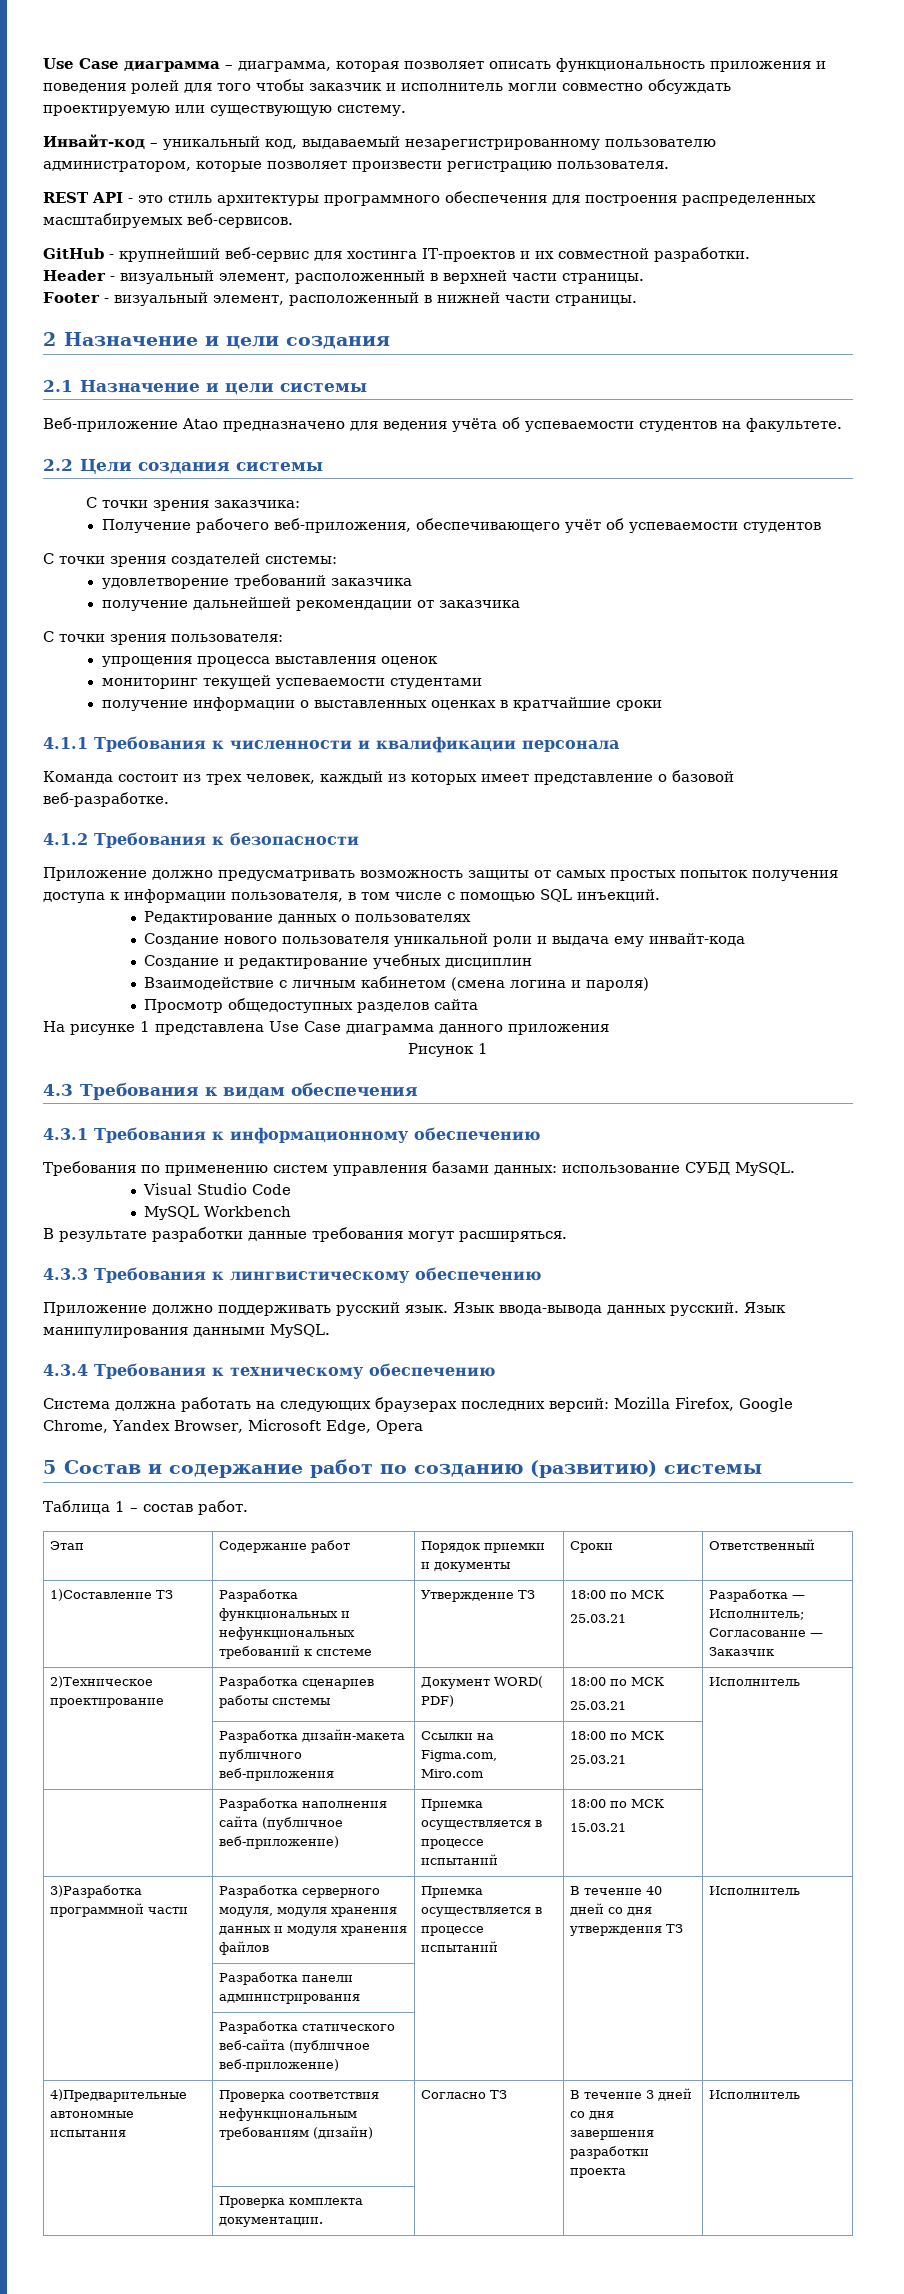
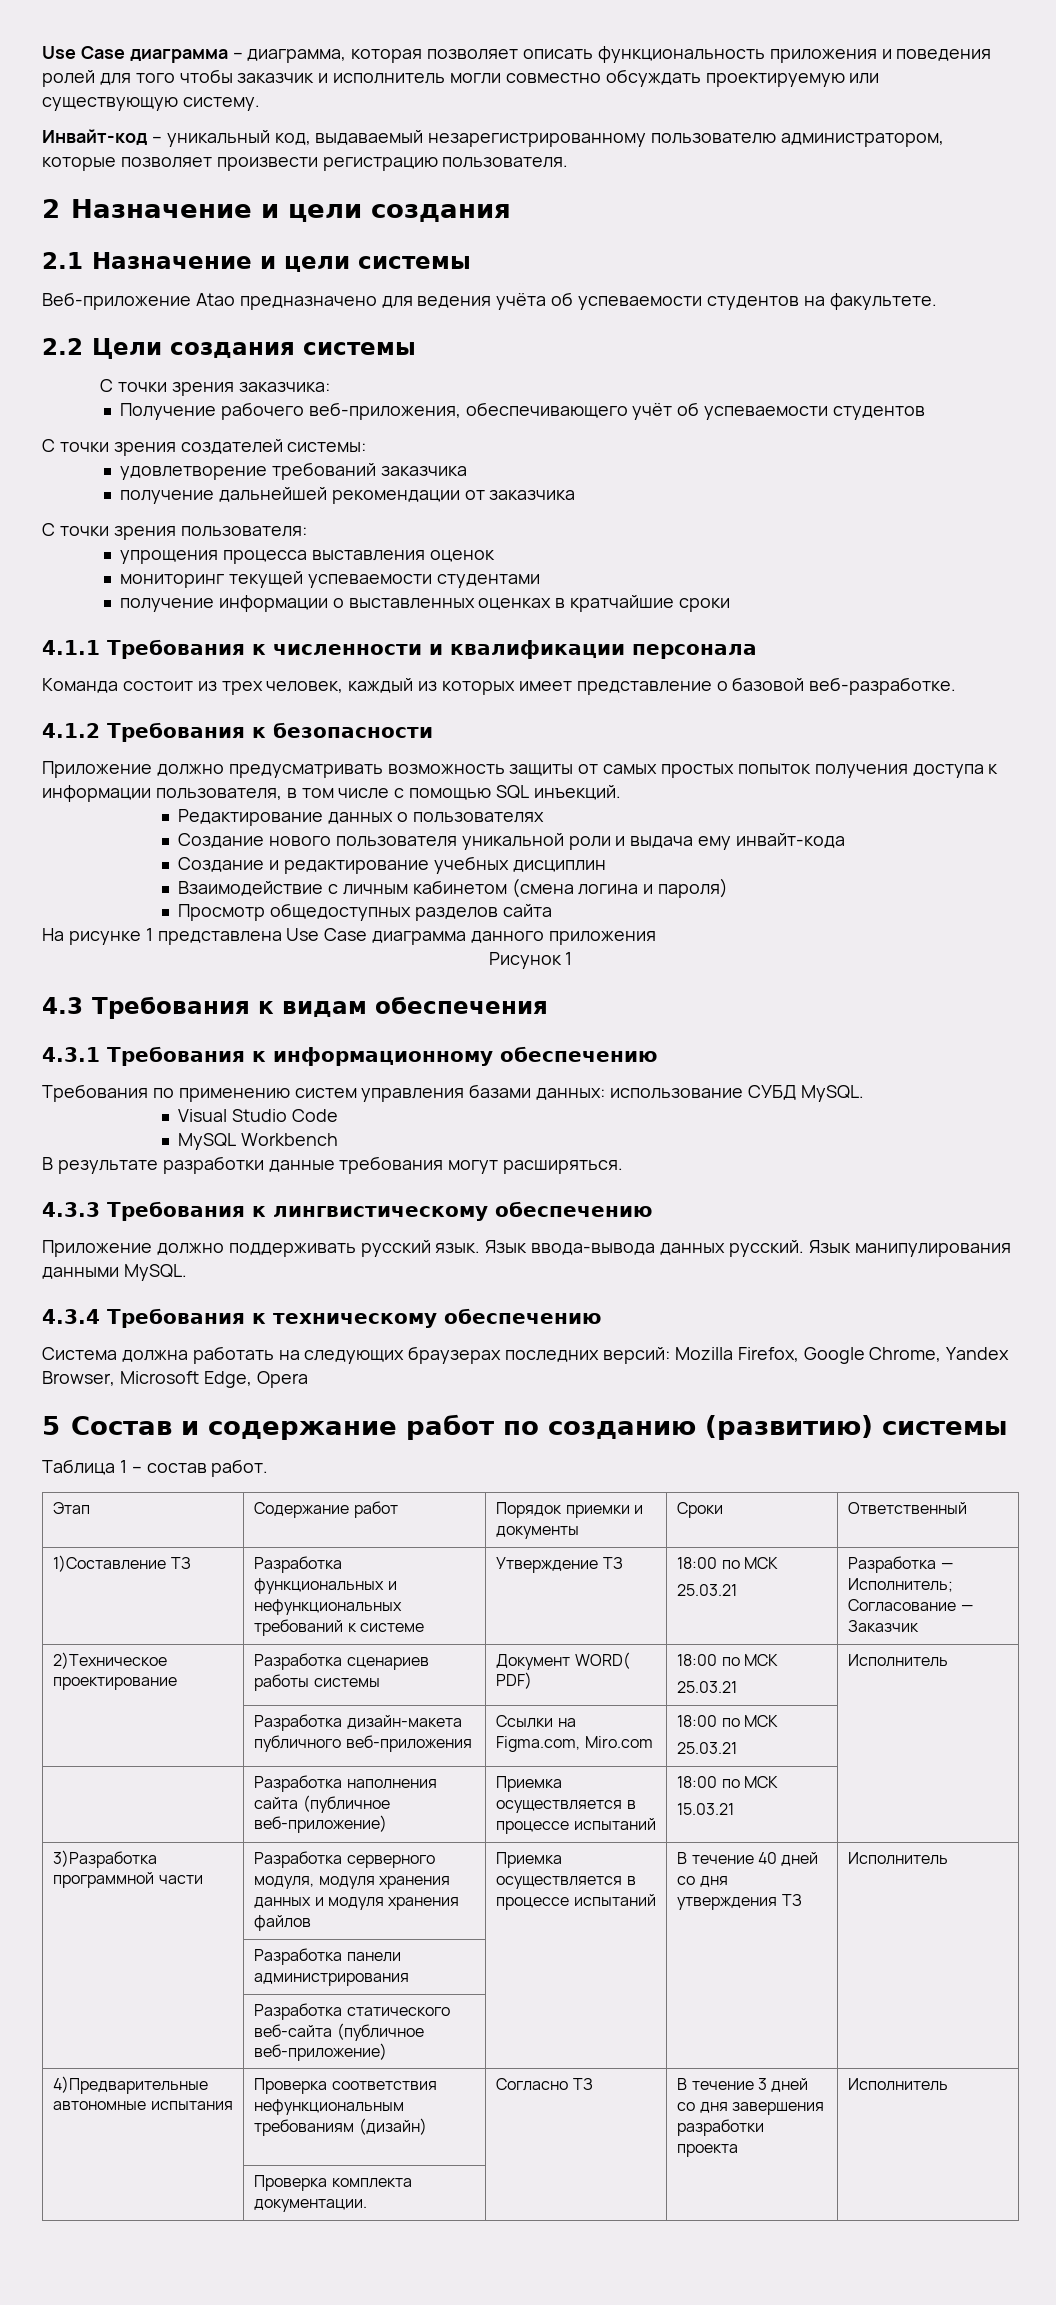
- REST API - это стиль архитектуры программного обеспечения для построения распределенных масштабируемых веб-сервисов.
- GitHub - крупнейший веб-сервис для хостинга IT-проектов и их совместной разработки.
- Header - визуальный элемент, расположенный в верхней части страницы.
- Footer - визуальный элемент, расположенный в нижней части страницы.

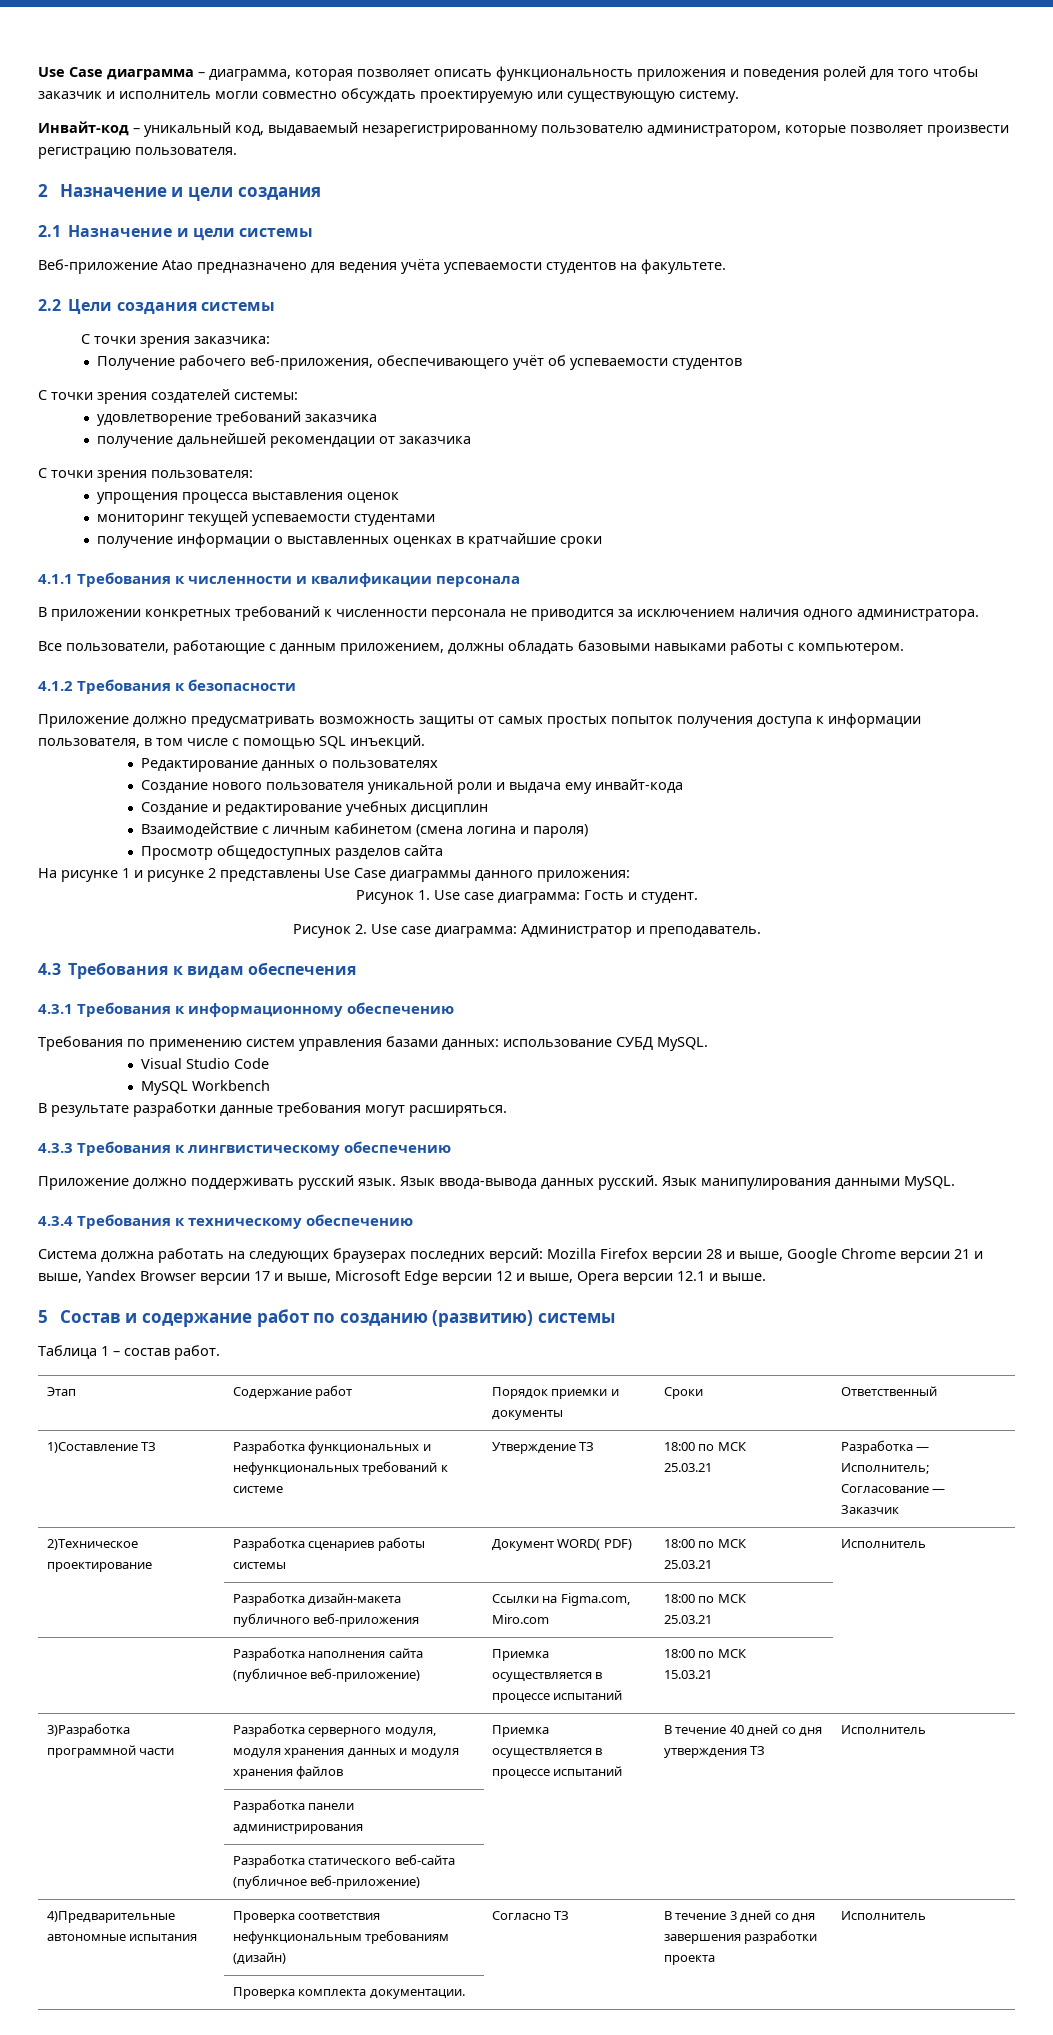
- Веб-приложение Atao предназначено для ведения учёта об успеваемости студентов на факультете.
+ Веб-приложение Atao предназначено для ведения учёта успеваемости студентов на факультете.
- Команда состоит из трех человек, каждый из которых имеет представление о базовой веб-разработке.
+ В приложении конкретных требований к численности персонала не приводится за исключением наличия одного администратора.
+ Все пользователи, работающие с данным приложением, должны обладать базовыми навыками работы с компьютером.
- На рисунке 1 представлена Use Case диаграмма данного приложения
- Рисунок 1
+ На рисунке 1 и рисунке 2 представлены Use Case диаграммы данного приложения:
+ Рисунок 1. Use case диаграмма: Гость и студент.
+ Рисунок 2. Use case диаграмма: Администратор и преподаватель.
- Система должна работать на следующих браузерах последних версий: Mozilla Firefox, Google Chrome, Yandex Browser, Microsoft Edge, Opera
+ Система должна работать на следующих браузерах последних версий: Mozilla Firefox версии 28 и выше, Google Chrome версии 21 и выше, Yandex Browser версии 17 и выше, Microsoft Edge версии 12 и выше, Opera версии 12.1 и выше.

